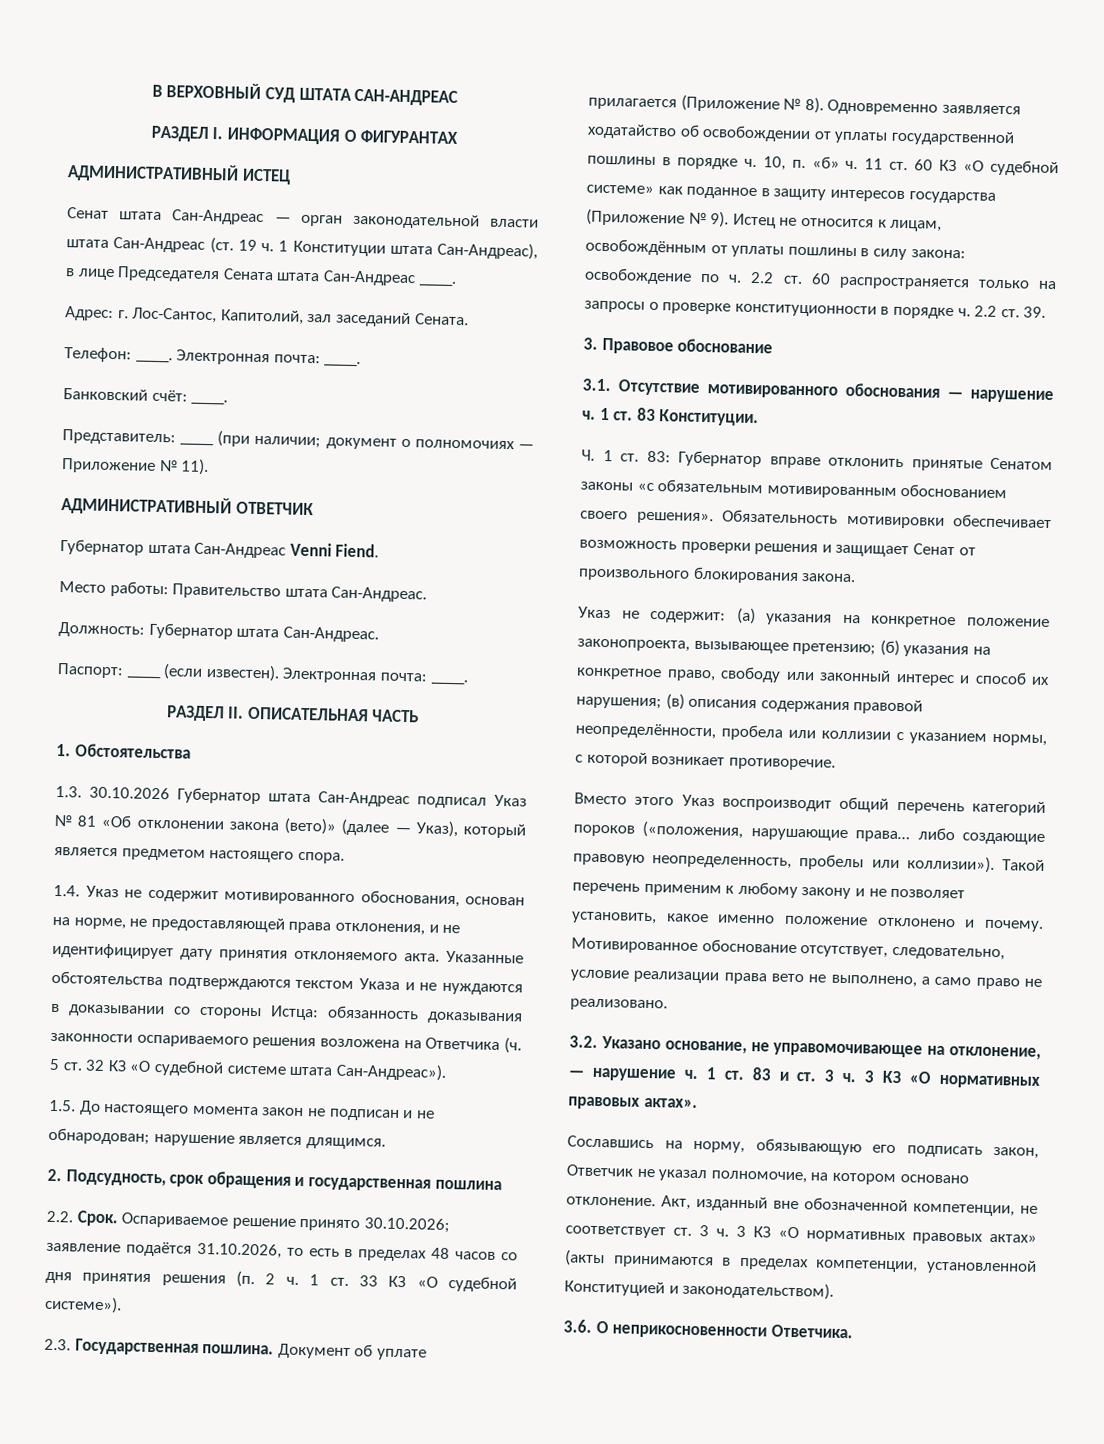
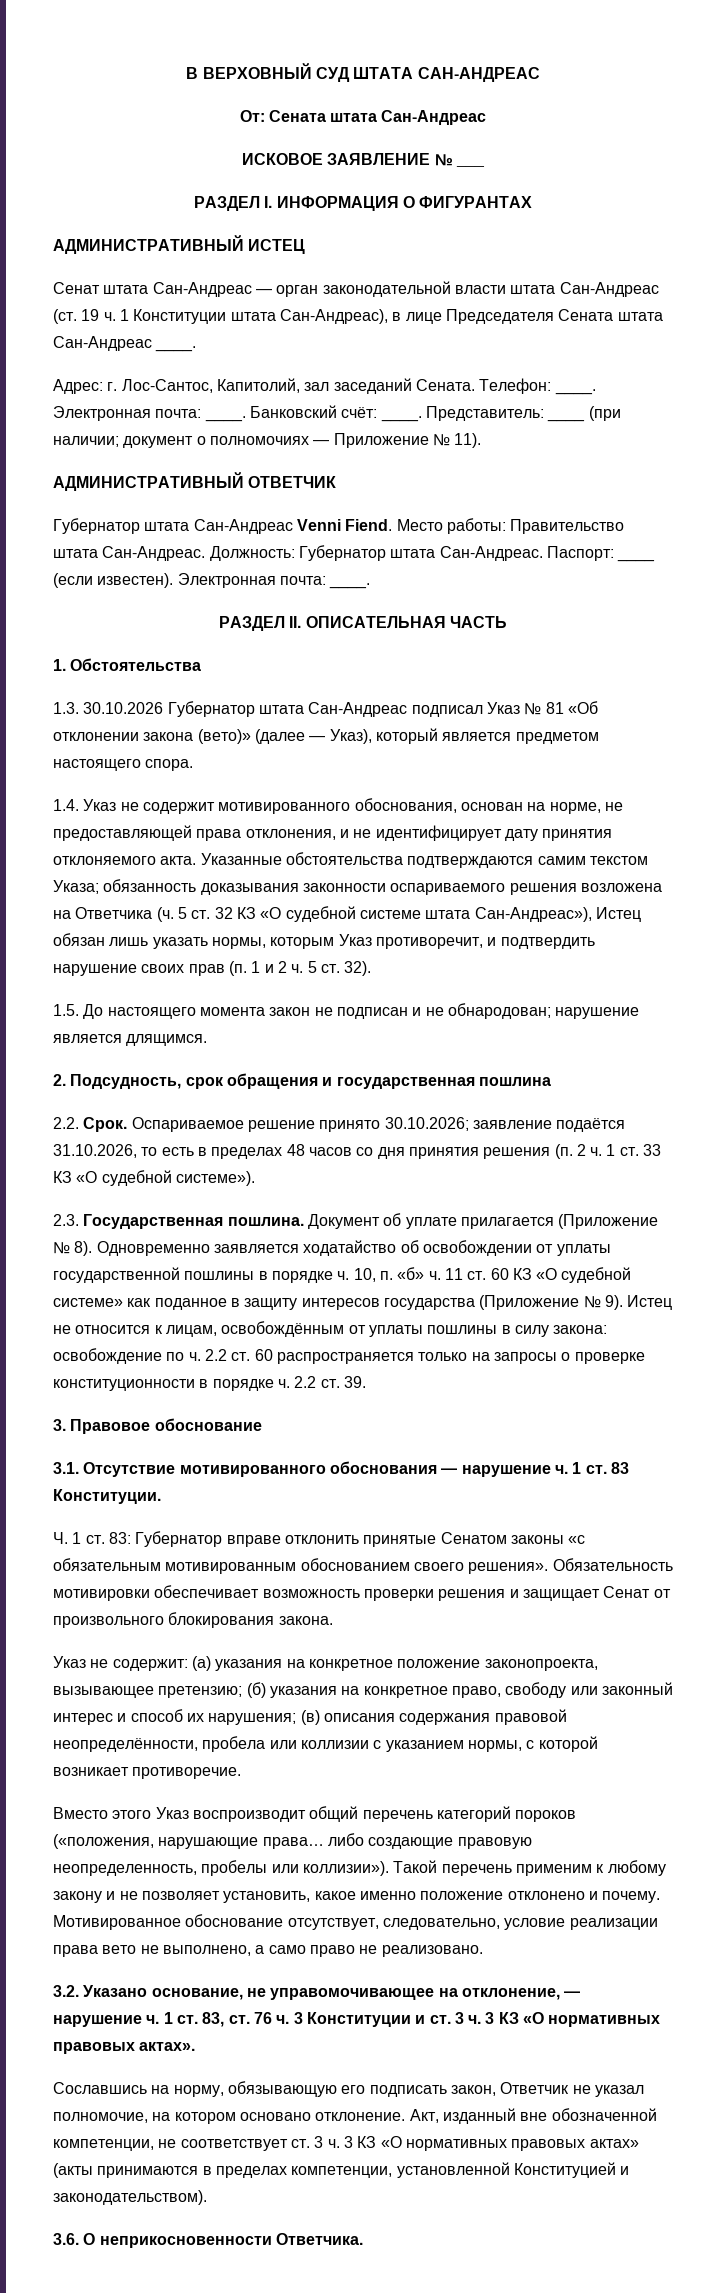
+ От: Сената штата Сан-Андреас
+ ИСКОВОЕ ЗАЯВЛЕНИЕ № ___
- Адрес: г. Лос-Сантос, Капитолий, зал заседаний Сената.
- Телефон: ____. Электронная почта: ____.
- Банковский счёт: ____.
- Представитель: ____ (при наличии; документ о полномочиях — Приложение № 11).
+ Адрес: г. Лос-Сантос, Капитолий, зал заседаний Сената. Телефон: ____. Электронная почта: ____. Банковский счёт: ____. Представитель: ____ (при наличии; документ о полномочиях — Приложение № 11).
- Губернатор штата Сан-Андреас Venni Fiend.
- Место работы: Правительство штата Сан-Андреас.
- Должность: Губернатор штата Сан-Андреас.
- Паспорт: ____ (если известен).
+ Губернатор штата Сан-Андреас Venni Fiend. Место работы: Правительство штата Сан-Андреас. Должность: Губернатор штата Сан-Андреас. Паспорт: ____ (если известен).
- Указанные обстоятельства подтверждаются текстом Указа и не нуждаются в доказывании со стороны Истца: обязанность доказывания законности оспариваемого решения возложена на Ответчика (ч. 5 ст. 32 КЗ «О судебной системе штата Сан-Андреас»).
+ Указанные обстоятельства подтверждаются самим текстом Указа; обязанность доказывания законности оспариваемого решения возложена на Ответчика (ч. 5 ст. 32 КЗ «О судебной системе штата Сан-Андреас»), Истец обязан лишь указать нормы, которым Указ противоречит, и подтвердить нарушение своих прав (п. 1 и 2 ч. 5 ст. 32).
- 3.2. Указано основание, не управомочивающее на отклонение, — нарушение ч. 1 ст. 83 и ст. 3 ч. 3 КЗ «О нормативных правовых актах».
+ 3.2. Указано основание, не управомочивающее на отклонение, — нарушение ч. 1 ст. 83, ст. 76 ч. 3 Конституции и ст. 3 ч. 3 КЗ «О нормативных правовых актах».

